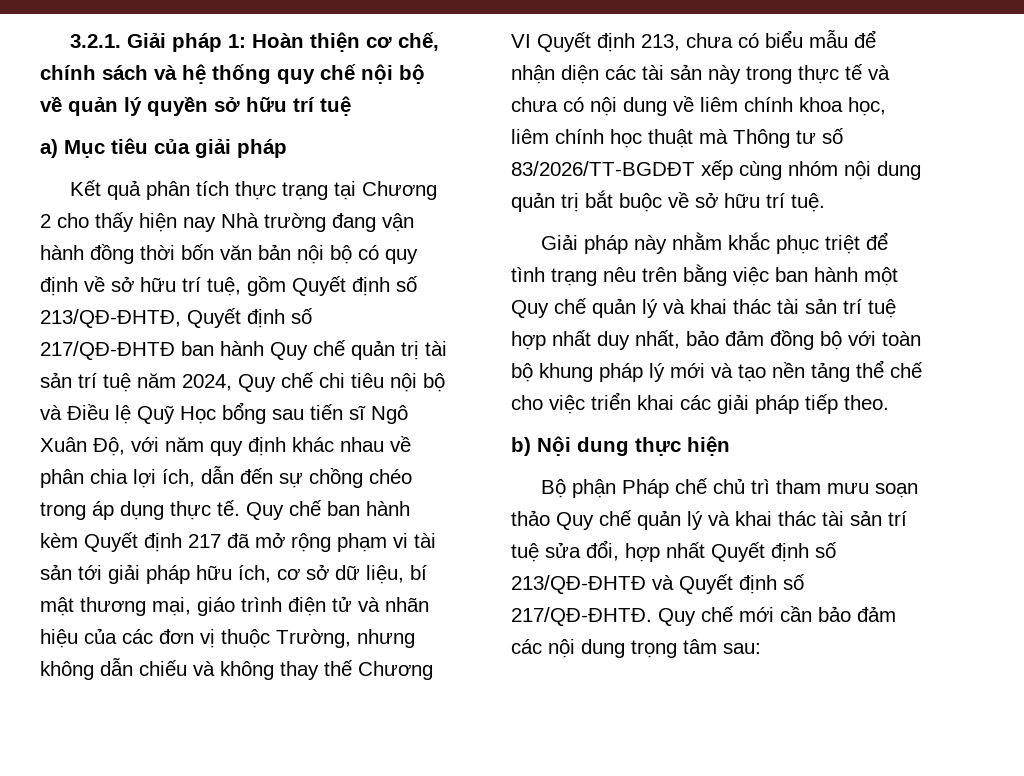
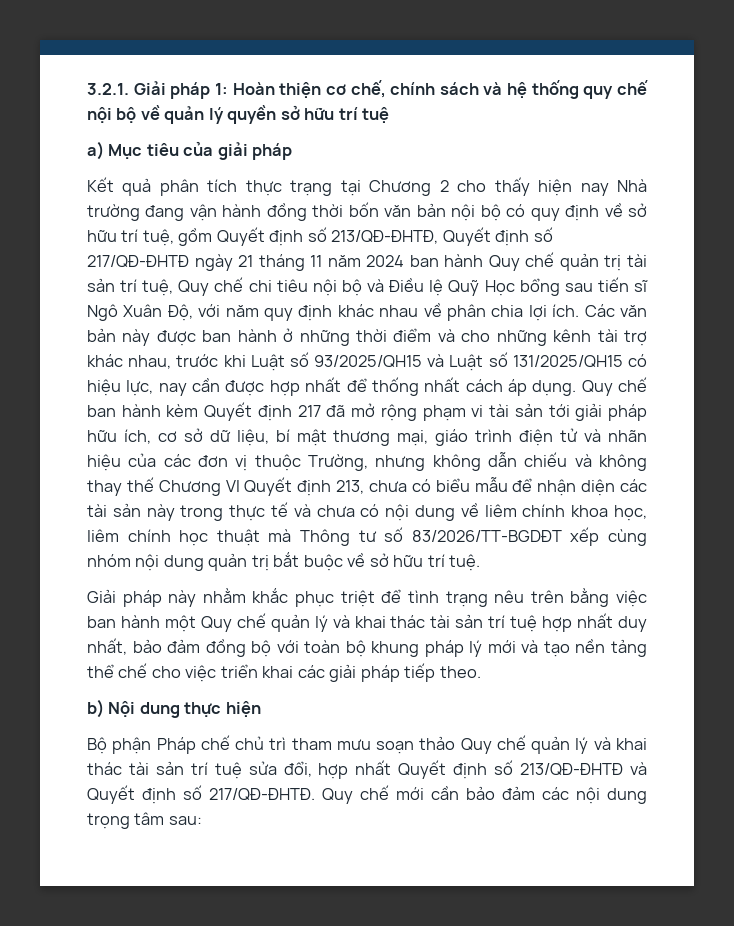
- Kết quả phân tích thực trạng tại Chương 2 cho thấy hiện nay Nhà trường đang vận hành đồng thời bốn văn bản nội bộ có quy định về sở hữu trí tuệ, gồm Quyết định số 213/QĐ-ĐHTĐ, Quyết định số 217/QĐ-ĐHTĐ ban hành Quy chế quản trị tài sản trí tuệ năm 2024, Quy chế chi tiêu nội bộ và Điều lệ Quỹ Học bổng sau tiến sĩ Ngô Xuân Độ, với năm quy định khác nhau về phân chia lợi ích, dẫn đến sự chồng chéo trong áp dụng thực tế.
+ Kết quả phân tích thực trạng tại Chương 2 cho thấy hiện nay Nhà trường đang vận hành đồng thời bốn văn bản nội bộ có quy định về sở hữu trí tuệ, gồm Quyết định số 213/QĐ-ĐHTĐ, Quyết định số 217/QĐ-ĐHTĐ ngày 21 tháng 11 năm 2024 ban hành Quy chế quản trị tài sản trí tuệ, Quy chế chi tiêu nội bộ và Điều lệ Quỹ Học bổng sau tiến sĩ Ngô Xuân Độ, với năm quy định khác nhau về phân chia lợi ích. Các văn bản này được ban hành ở những thời điểm và cho những kênh tài trợ khác nhau, trước khi Luật số 93/2025/QH15 và Luật số 131/2025/QH15 có hiệu lực, nay cần được hợp nhất để thống nhất cách áp dụng.

